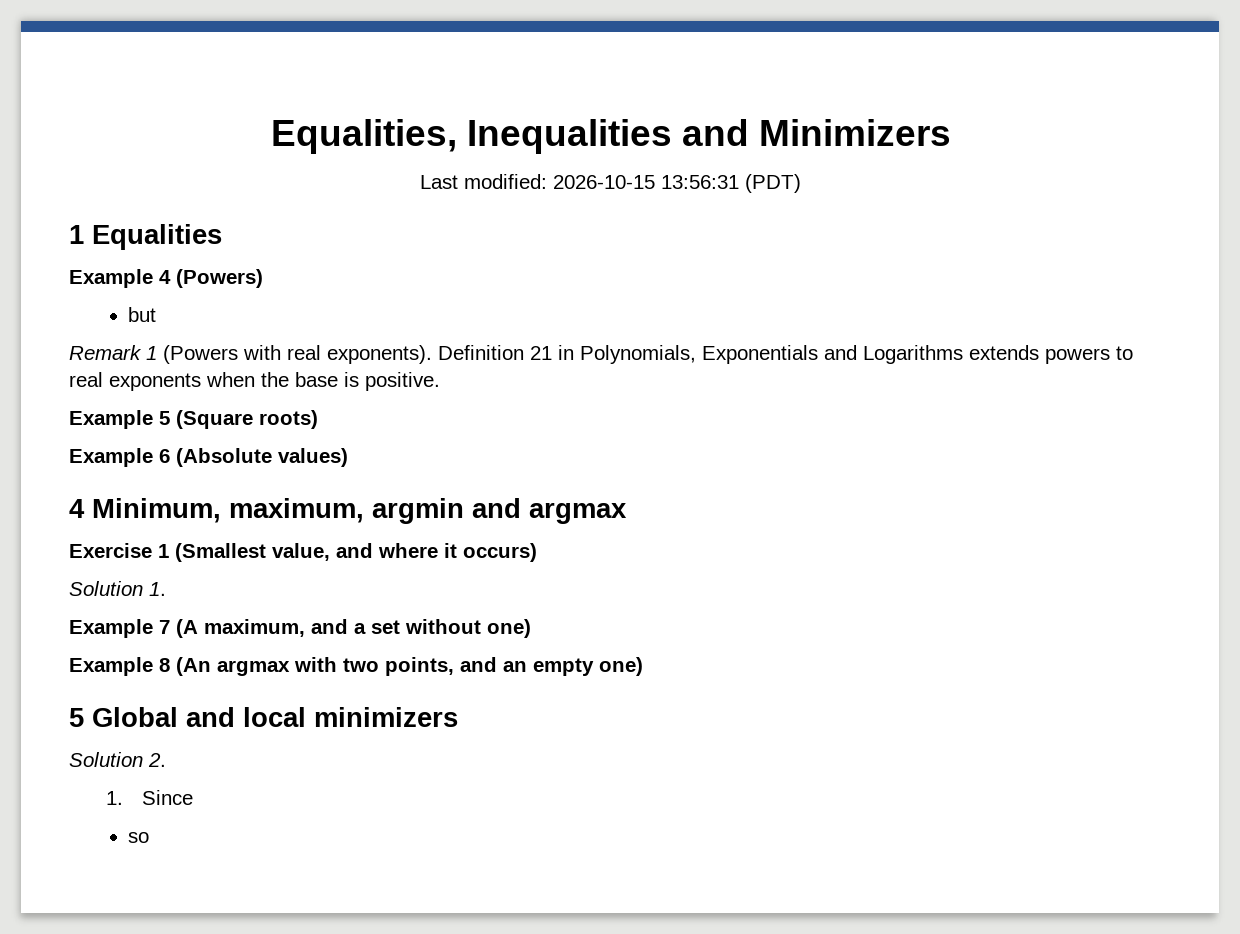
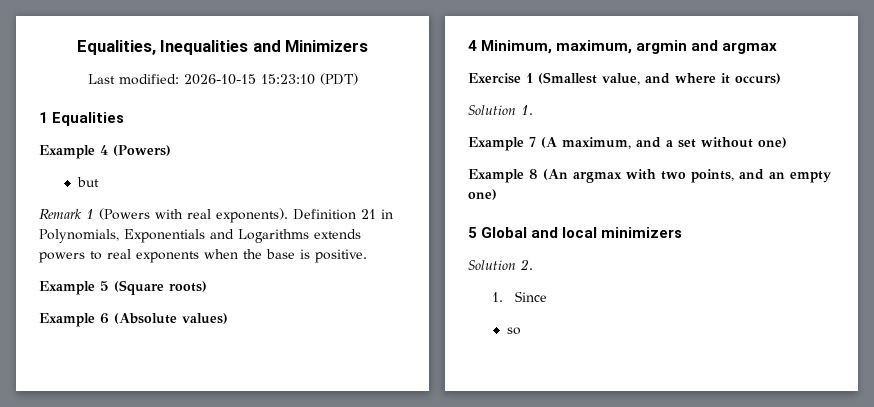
- Last modified: 2026-10-15 13:56:31 (PDT)
+ Last modified: 2026-10-15 15:23:10 (PDT)

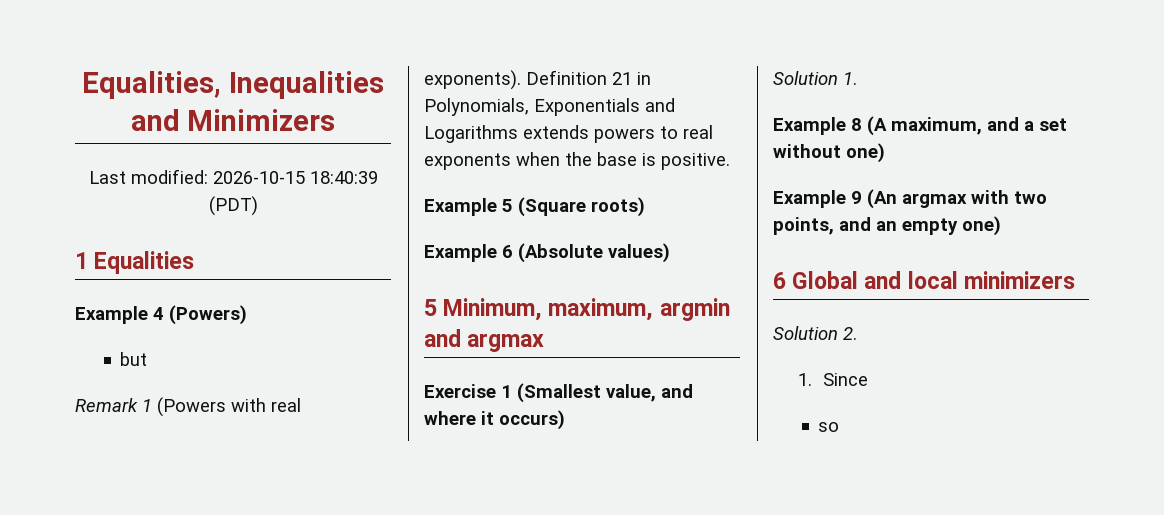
- Last modified: 2026-10-15 15:23:10 (PDT)
+ Last modified: 2026-10-15 18:40:39 (PDT)
- 4 Minimum, maximum, argmin and argmax
+ 5 Minimum, maximum, argmin and argmax
- Example 7 (A maximum, and a set without one)
+ Example 8 (A maximum, and a set without one)
- Example 8 (An argmax with two points, and an empty one)
+ Example 9 (An argmax with two points, and an empty one)
- 5 Global and local minimizers
+ 6 Global and local minimizers

